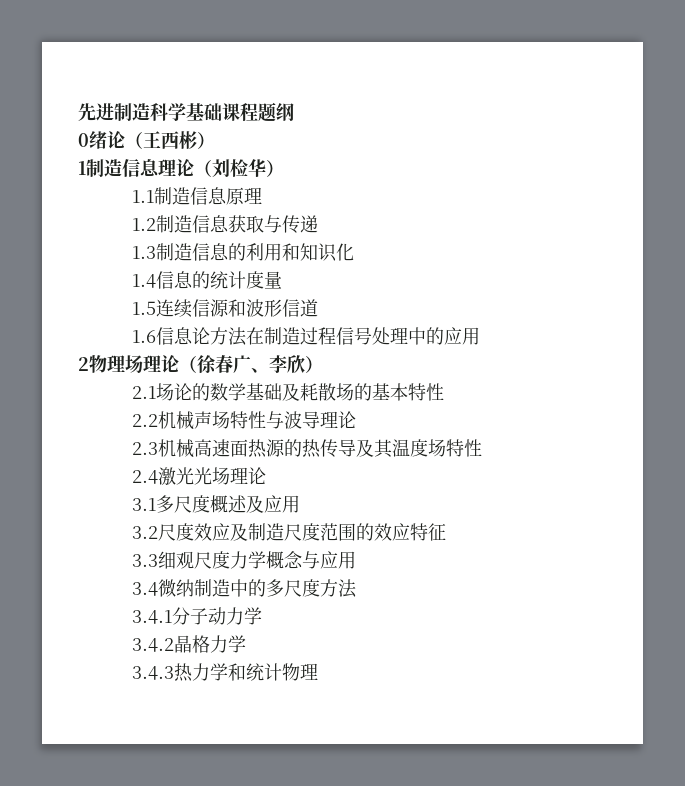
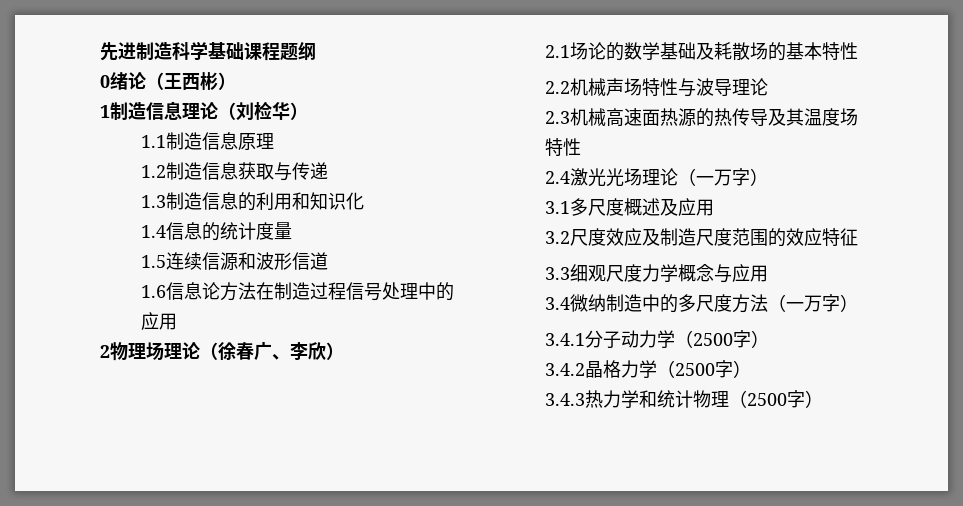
- 2.4激光光场理论
+ 2.4激光光场理论（一万字）
- 3.4微纳制造中的多尺度方法
+ 3.4微纳制造中的多尺度方法（一万字）
- 3.4.1分子动力学
+ 3.4.1分子动力学（2500字）
- 3.4.2晶格力学
+ 3.4.2晶格力学（2500字）
- 3.4.3热力学和统计物理
+ 3.4.3热力学和统计物理（2500字）

